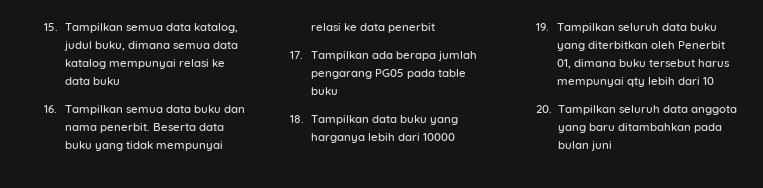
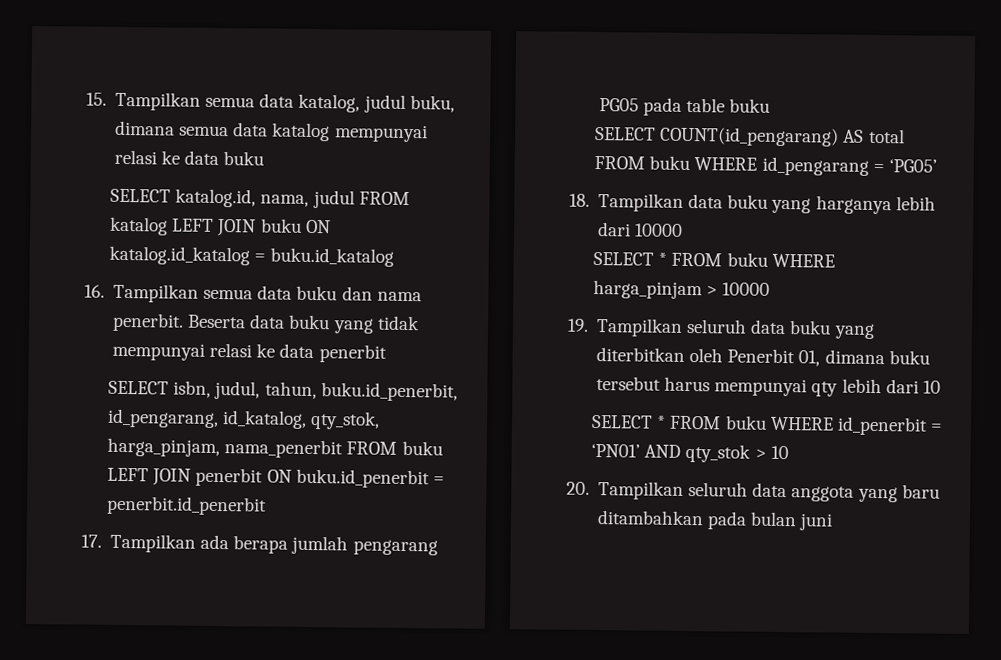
+ SELECT katalog.id, nama, judul FROM katalog LEFT JOIN buku ON katalog.id_katalog = buku.id_katalog
+ SELECT isbn, judul, tahun, buku.id_penerbit, id_pengarang, id_katalog, qty_stok, harga_pinjam, nama_penerbit FROM buku LEFT JOIN penerbit ON buku.id_penerbit = penerbit.id_penerbit
+ SELECT COUNT(id_pengarang) AS total FROM buku WHERE id_pengarang = ‘PG05’
+ SELECT * FROM buku WHERE harga_pinjam > 10000
+ SELECT * FROM buku WHERE id_penerbit = ‘PN01’ AND qty_stok > 10

